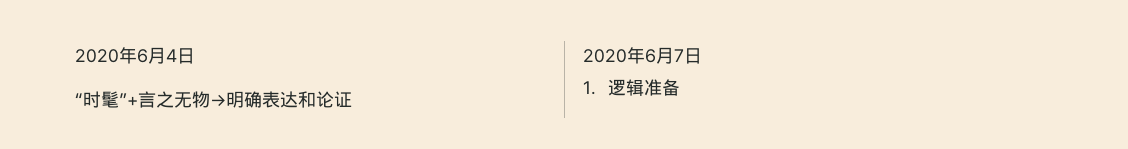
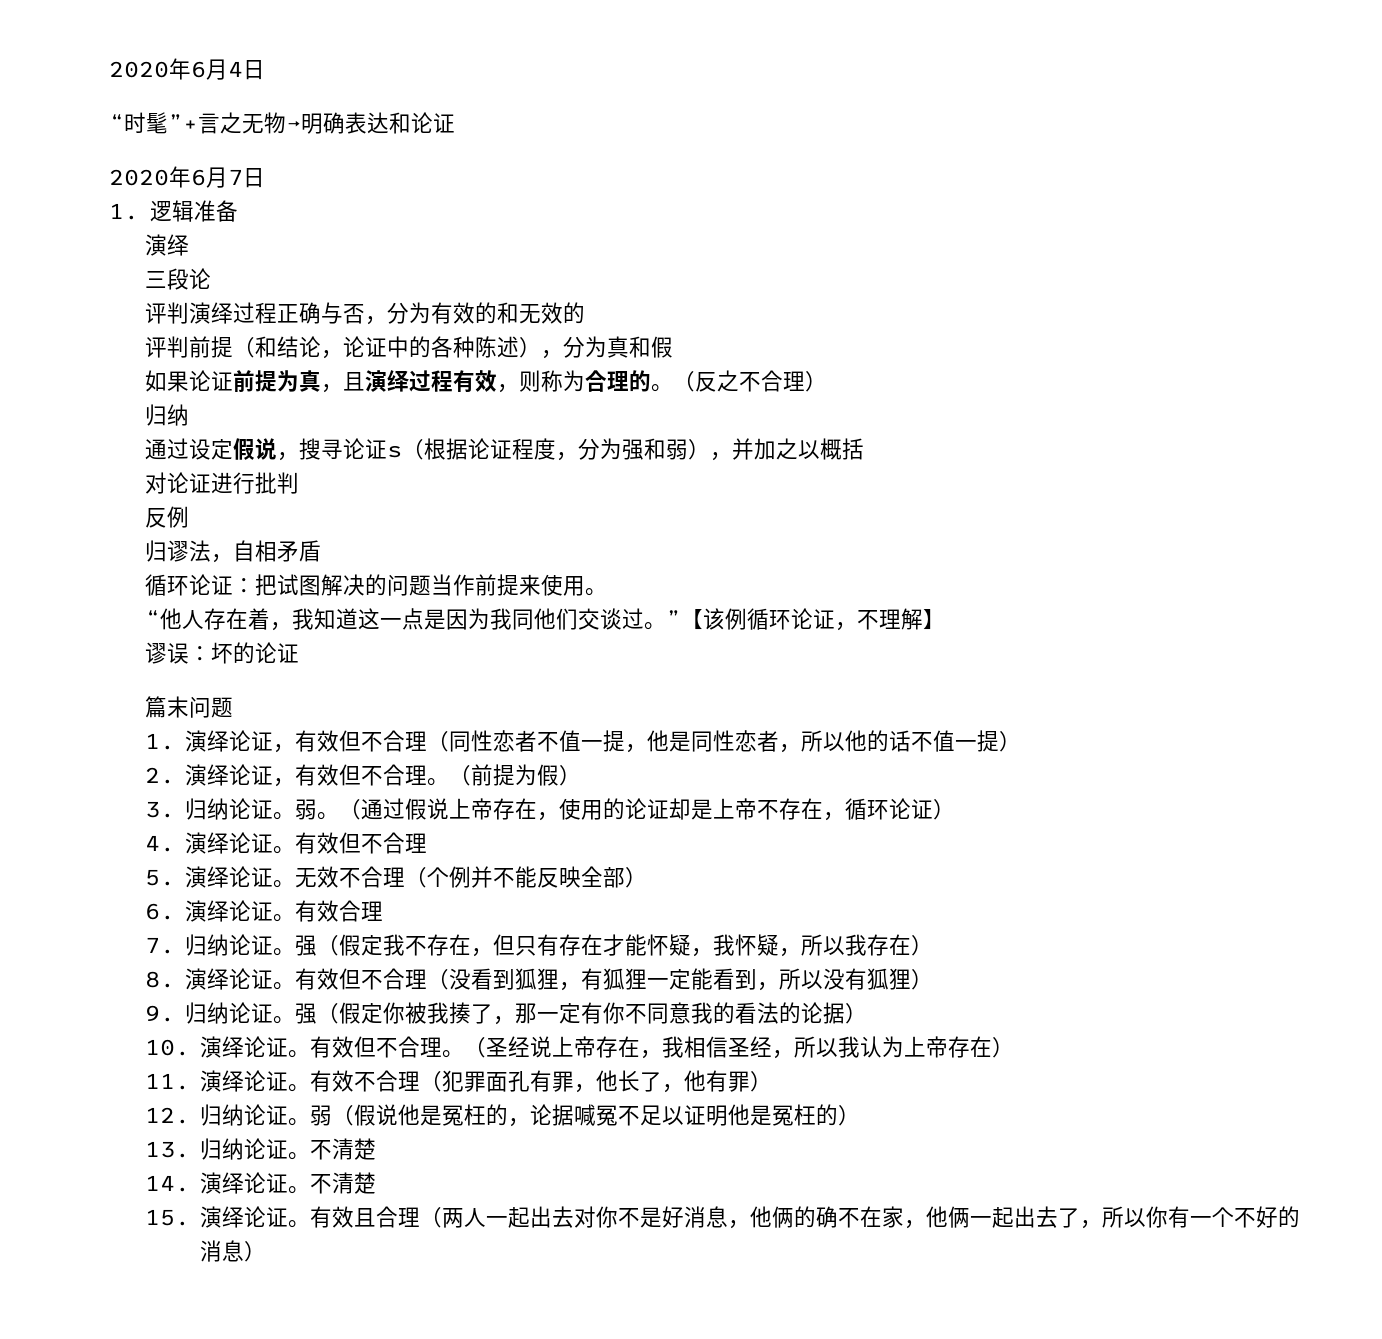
  1.逻辑准备
+ 演绎
+ 三段论
+ 评判演绎过程正确与否，分为有效的和无效的
+ 评判前提（和结论，论证中的各种陈述），分为真和假
+ 如果论证前提为真，且演绎过程有效，则称为合理的。（反之不合理）
+ 归纳
+ 通过设定假说，搜寻论证s（根据论证程度，分为强和弱），并加之以概括
+ 对论证进行批判
+ 反例
+ 归谬法，自相矛盾
+ 循环论证：把试图解决的问题当作前提来使用。
+ “他人存在着，我知道这一点是因为我同他们交谈过。”【该例循环论证，不理解】
+ 谬误：坏的论证
+ 篇末问题
+ 1.演绎论证，有效但不合理（同性恋者不值一提，他是同性恋者，所以他的话不值一提）
+ 2.演绎论证，有效但不合理。（前提为假）
+ 3.归纳论证。弱。（通过假说上帝存在，使用的论证却是上帝不存在，循环论证）
+ 4.演绎论证。有效但不合理
+ 5.演绎论证。无效不合理（个例并不能反映全部）
+ 6.演绎论证。有效合理
+ 7.归纳论证。强（假定我不存在，但只有存在才能怀疑，我怀疑，所以我存在）
+ 8.演绎论证。有效但不合理（没看到狐狸，有狐狸一定能看到，所以没有狐狸）
+ 9.归纳论证。强（假定你被我揍了，那一定有你不同意我的看法的论据）
+ 10.演绎论证。有效但不合理。（圣经说上帝存在，我相信圣经，所以我认为上帝存在）
+ 11.演绎论证。有效不合理（犯罪面孔有罪，他长了，他有罪）
+ 12.归纳论证。弱（假说他是冤枉的，论据喊冤不足以证明他是冤枉的）
+ 13.归纳论证。不清楚
+ 14.演绎论证。不清楚
+ 15.演绎论证。有效且合理（两人一起出去对你不是好消息，他俩的确不在家，他俩一起出去了，所以你有一个不好的消息）

